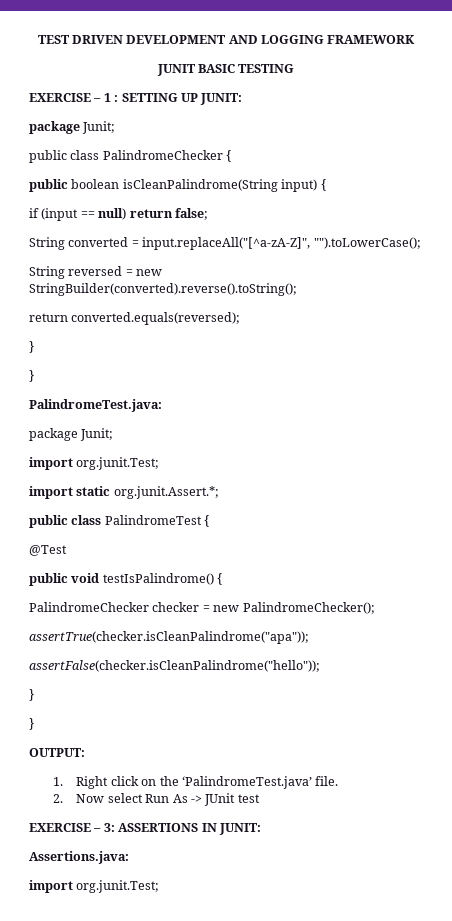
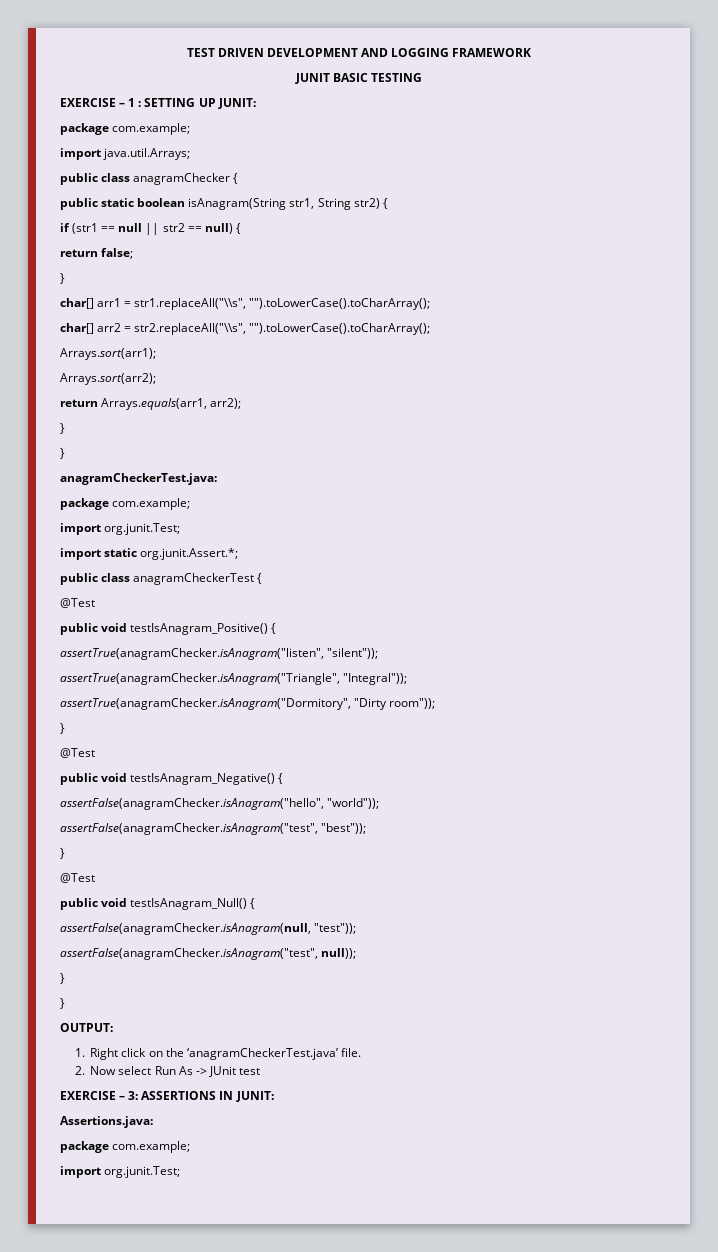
  EXERCISE – 1 : SETTING UP JUNIT:
- package Junit;
- public class PalindromeChecker {
+ package com.example;
+ import java.util.Arrays;
+ public class anagramChecker {
- public boolean isCleanPalindrome(String input) {
- if (input == null) return false;
- String converted = input.replaceAll("[^a-zA-Z]", "").toLowerCase();
- String reversed = new StringBuilder(converted).reverse().toString();
- return converted.equals(reversed);
+ public static boolean isAnagram(String str1, String str2) {
+ if (str1 == null || str2 == null) {
+ return false;
+ }
+ char[] arr1 = str1.replaceAll("\\s", "").toLowerCase().toCharArray();
+ char[] arr2 = str2.replaceAll("\\s", "").toLowerCase().toCharArray();
+ Arrays.sort(arr1);
+ Arrays.sort(arr2);
+ return Arrays.equals(arr1, arr2);
  }
  }
- PalindromeTest.java:
- package Junit;
+ anagramCheckerTest.java:
+ package com.example;
- public class PalindromeTest {
+ public class anagramCheckerTest {
- public void testIsPalindrome() {
- PalindromeChecker checker = new PalindromeChecker();
- assertTrue(checker.isCleanPalindrome("apa"));
- assertFalse(checker.isCleanPalindrome("hello"));
+ public void testIsAnagram_Positive() {
+ assertTrue(anagramChecker.isAnagram("listen", "silent"));
+ assertTrue(anagramChecker.isAnagram("Triangle", "Integral"));
+ assertTrue(anagramChecker.isAnagram("Dormitory", "Dirty room"));
+ }
+ @Test
+ public void testIsAnagram_Negative() {
+ assertFalse(anagramChecker.isAnagram("hello", "world"));
+ assertFalse(anagramChecker.isAnagram("test", "best"));
+ }
+ @Test
+ public void testIsAnagram_Null() {
+ assertFalse(anagramChecker.isAnagram(null, "test"));
+ assertFalse(anagramChecker.isAnagram("test", null));
- 1. Right click on the ‘PalindromeTest.java’ file.
+ 1. Right click on the ‘anagramCheckerTest.java’ file.
  Assertions.java:
+ package com.example;

